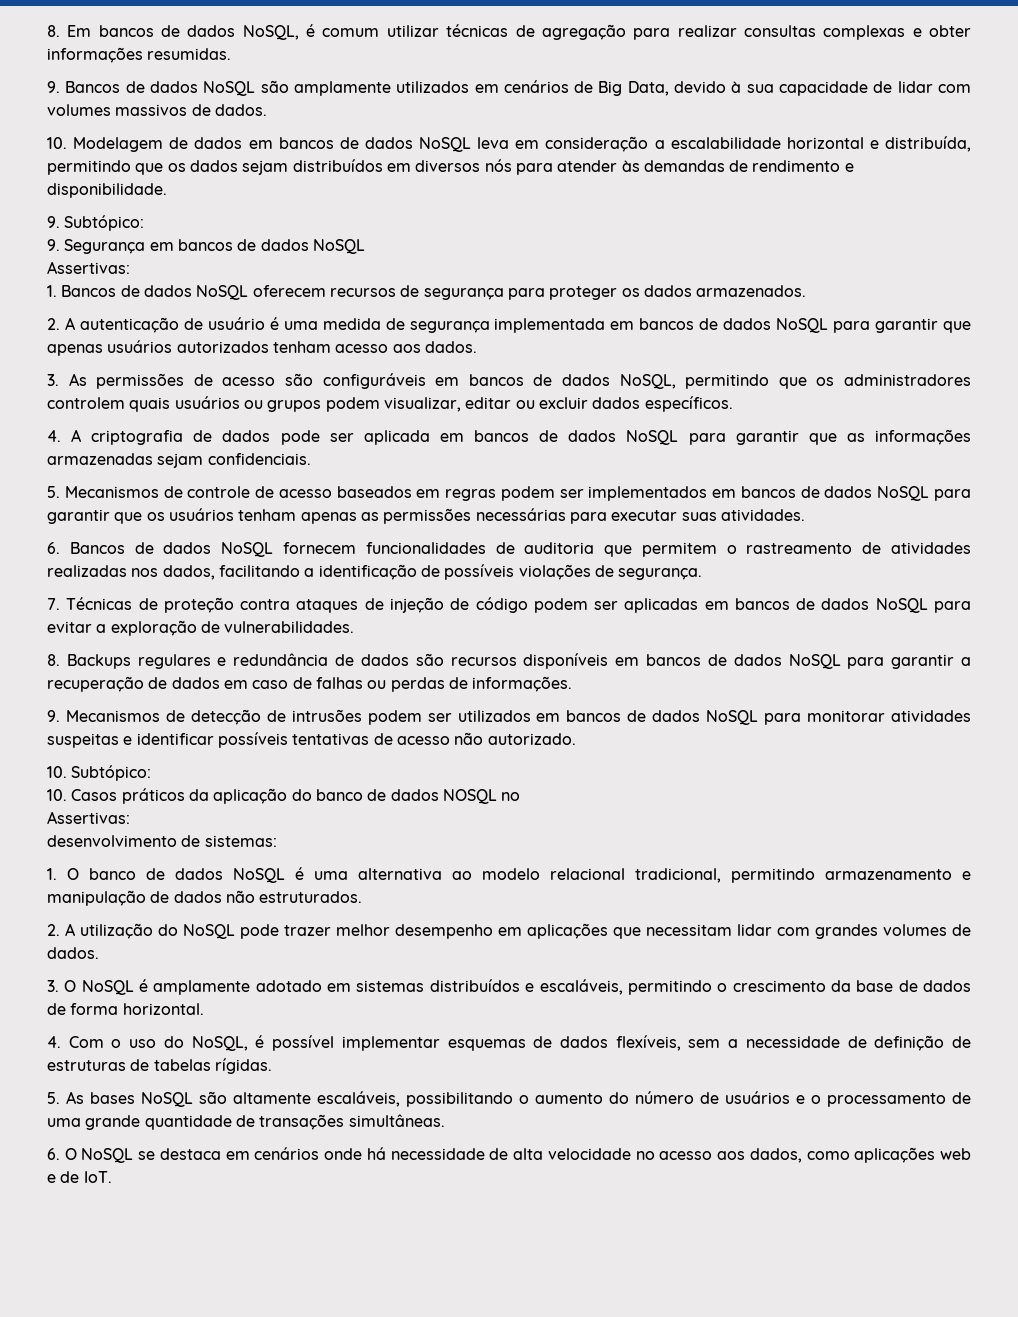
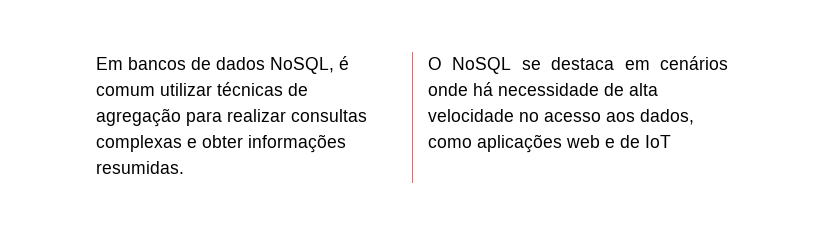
- 8. Em bancos de dados NoSQL, é comum utilizar técnicas de agregação para realizar consultas complexas e obter informações resumidas.
+ Em bancos de dados NoSQL, é comum utilizar técnicas de agregação para realizar consultas complexas e obter informações resumidas.
- 9. Bancos de dados NoSQL são amplamente utilizados em cenários de Big Data, devido à sua capacidade de lidar com volumes massivos de dados.
- 10. Modelagem de dados em bancos de dados NoSQL leva em consideração a escalabilidade horizontal e distribuída, permitindo que os dados sejam distribuídos em diversos nós para atender às demandas de rendimento e disponibilidade.
- 9. Subtópico:
- 9. Segurança em bancos de dados NoSQL
- Assertivas:
- 1. Bancos de dados NoSQL oferecem recursos de segurança para proteger os dados armazenados.
- 2. A autenticação de usuário é uma medida de segurança implementada em bancos de dados NoSQL para garantir que apenas usuários autorizados tenham acesso aos dados.
- 3. As permissões de acesso são configuráveis em bancos de dados NoSQL, permitindo que os administradores controlem quais usuários ou grupos podem visualizar, editar ou excluir dados específicos.
- 4. A criptografia de dados pode ser aplicada em bancos de dados NoSQL para garantir que as informações armazenadas sejam confidenciais.
- 5. Mecanismos de controle de acesso baseados em regras podem ser implementados em bancos de dados NoSQL para garantir que os usuários tenham apenas as permissões necessárias para executar suas atividades.
- 6. Bancos de dados NoSQL fornecem funcionalidades de auditoria que permitem o rastreamento de atividades realizadas nos dados, facilitando a identificação de possíveis violações de segurança.
- 7. Técnicas de proteção contra ataques de injeção de código podem ser aplicadas em bancos de dados NoSQL para evitar a exploração de vulnerabilidades.
- 8. Backups regulares e redundância de dados são recursos disponíveis em bancos de dados NoSQL para garantir a recuperação de dados em caso de falhas ou perdas de informações.
- 9. Mecanismos de detecção de intrusões podem ser utilizados em bancos de dados NoSQL para monitorar atividades suspeitas e identificar possíveis tentativas de acesso não autorizado.
- 10. Subtópico:
- 10. Casos práticos da aplicação do banco de dados NOSQL no
- Assertivas:
- desenvolvimento de sistemas:
- 1. O banco de dados NoSQL é uma alternativa ao modelo relacional tradicional, permitindo armazenamento e manipulação de dados não estruturados.
- 2. A utilização do NoSQL pode trazer melhor desempenho em aplicações que necessitam lidar com grandes volumes de dados.
- 3. O NoSQL é amplamente adotado em sistemas distribuídos e escaláveis, permitindo o crescimento da base de dados de forma horizontal.
- 4. Com o uso do NoSQL, é possível implementar esquemas de dados flexíveis, sem a necessidade de definição de estruturas de tabelas rígidas.
- 5. As bases NoSQL são altamente escaláveis, possibilitando o aumento do número de usuários e o processamento de uma grande quantidade de transações simultâneas.
- 6. O NoSQL se destaca em cenários onde há necessidade de alta velocidade no acesso aos dados, como aplicações web e de IoT.
+ O NoSQL se destaca em cenários onde há necessidade de alta velocidade no acesso aos dados, como aplicações web e de IoT

